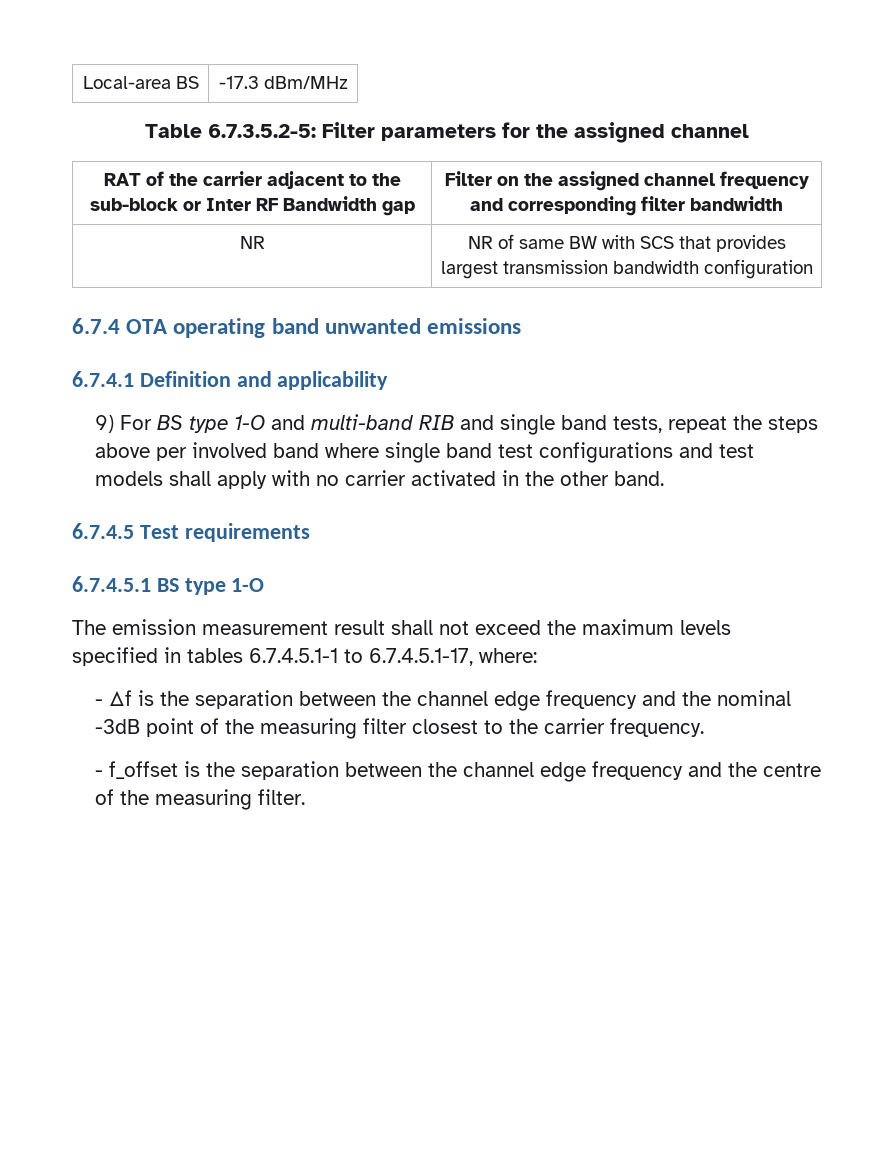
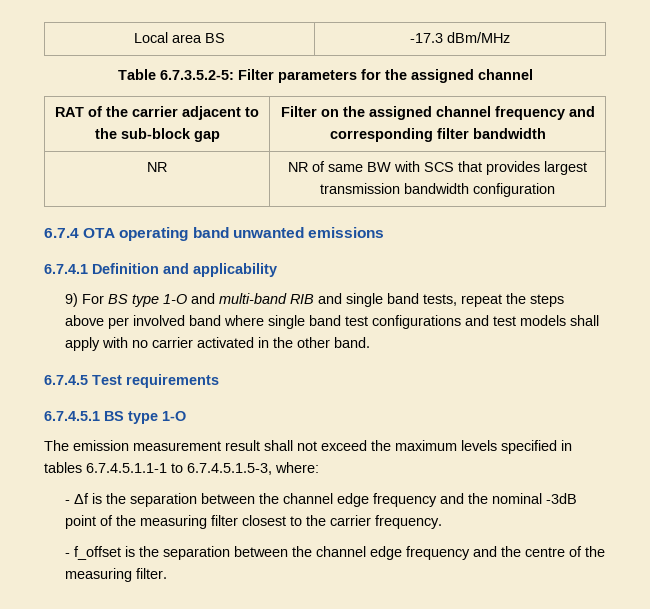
- Local-area BS | -17.3 dBm/MHz
+ Local area BS | -17.3 dBm/MHz
- RAT of the carrier adjacent to the sub-block or Inter RF Bandwidth gap | Filter on the assigned channel frequency and corresponding filter bandwidth
+ RAT of the carrier adjacent to the sub-block gap | Filter on the assigned channel frequency and corresponding filter bandwidth
- The emission measurement result shall not exceed the maximum levels specified in tables 6.7.4.5.1-1 to 6.7.4.5.1-17, where:
+ The emission measurement result shall not exceed the maximum levels specified in tables 6.7.4.5.1.1-1 to 6.7.4.5.1.5-3, where:

